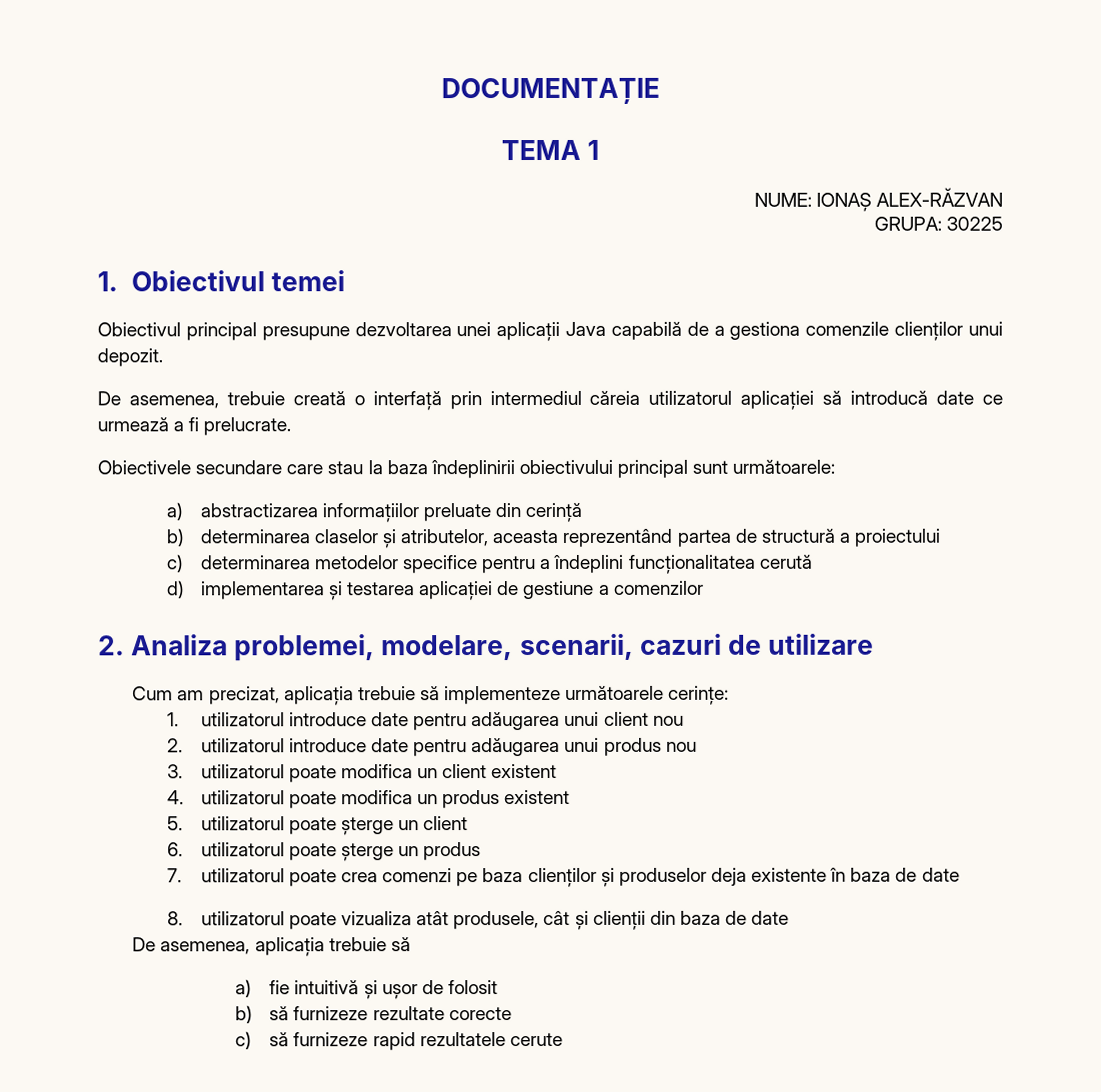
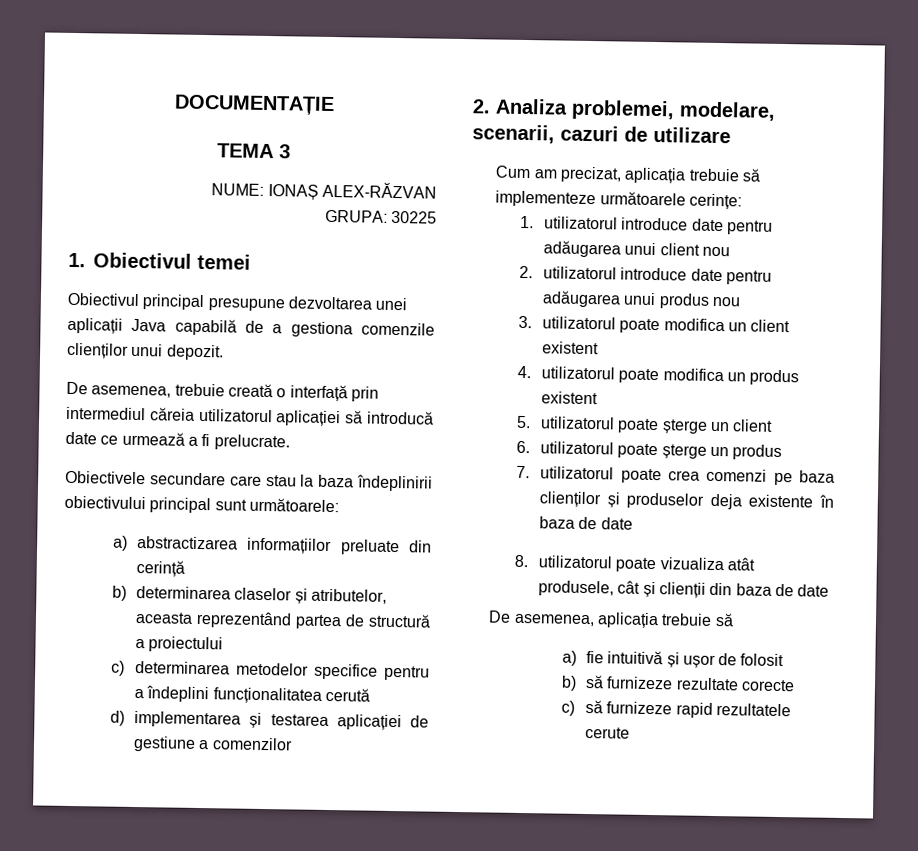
- TEMA 1
+ TEMA 3

